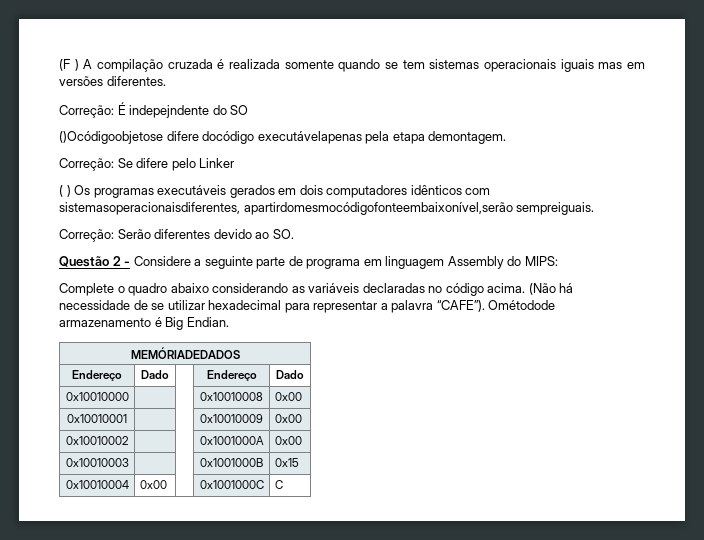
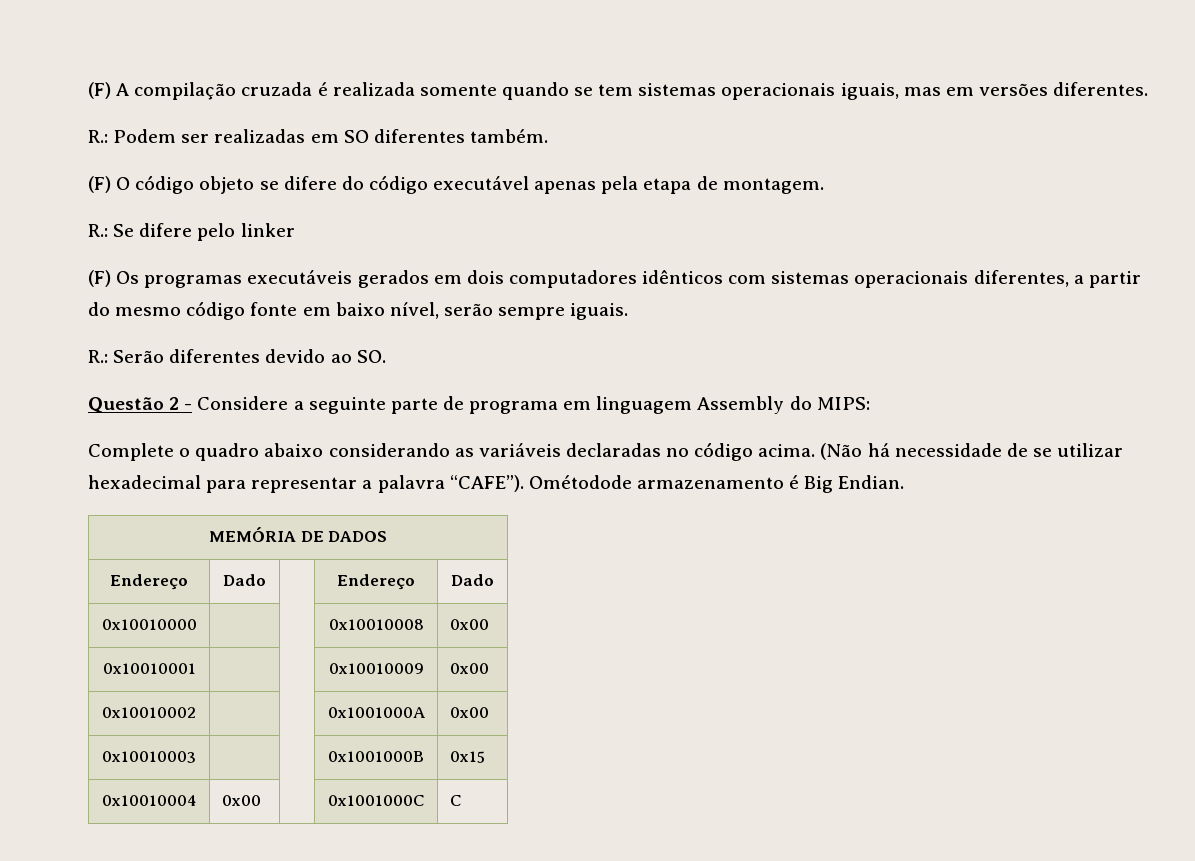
- (F ) A compilação cruzada é realizada somente quando se tem sistemas operacionais iguais mas em versões diferentes.
+ (F) A compilação cruzada é realizada somente quando se tem sistemas operacionais iguais, mas em versões diferentes.
- Correção: É indepejndente do SO
- ()Ocódigoobjetose difere docódigo executávelapenas pela etapa demontagem.
- Correção: Se difere pelo Linker
- ( ) Os programas executáveis gerados em dois computadores idênticos com sistemasoperacionaisdiferentes, apartirdomesmocódigofonteembaixonível,serão sempreiguais.
- Correção: Serão diferentes devido ao SO.
+ R.: Podem ser realizadas em SO diferentes também.
+ (F) O código objeto se difere do código executável apenas pela etapa de montagem.
+ R.: Se difere pelo linker
+ (F) Os programas executáveis gerados em dois computadores idênticos com sistemas operacionais diferentes, a partir do mesmo código fonte em baixo nível, serão sempre iguais.
+ R.: Serão diferentes devido ao SO.
- MEMÓRIADEDADOS
+ MEMÓRIA DE DADOS

